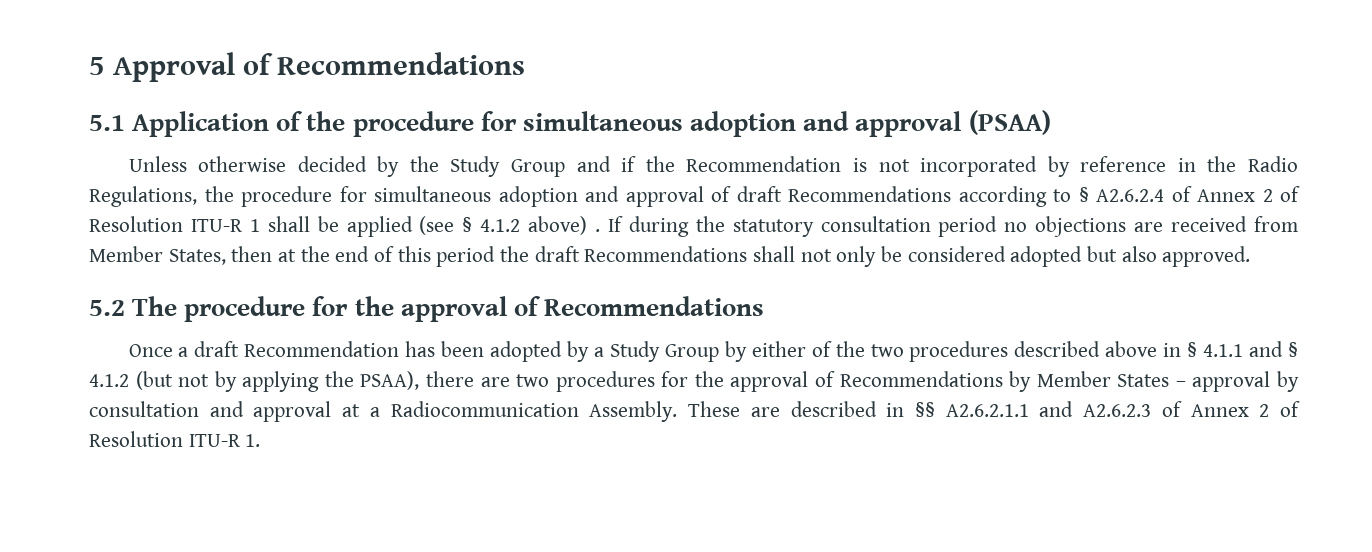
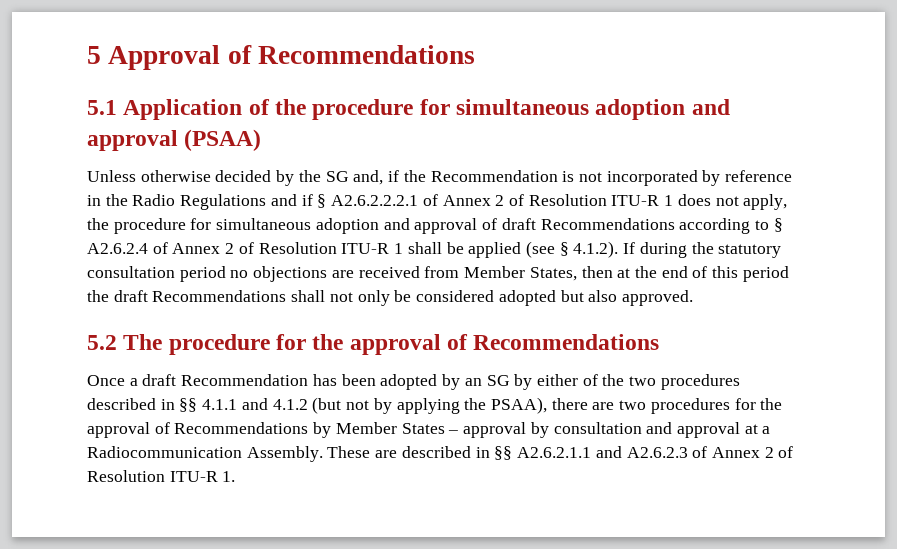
- Unless otherwise decided by the Study Group and if the Recommendation is not incorporated by reference in the Radio Regulations, the procedure for simultaneous adoption and approval of draft Recommendations according to § A2.6.2.4 of Annex 2 of Resolution ITU-R 1 shall be applied (see § 4.1.2 above) . If during the statutory consultation period no objections are received from Member States, then at the end of this period the draft Recommendations shall not only be considered adopted but also approved.
+ Unless otherwise decided by the SG and, if the Recommendation is not incorporated by reference in the Radio Regulations and if § A2.6.2.2.2.1 of Annex 2 of Resolution ITU-R 1 does not apply, the procedure for simultaneous adoption and approval of draft Recommendations according to § A2.6.2.4 of Annex 2 of Resolution ITU-R 1 shall be applied (see § 4.1.2). If during the statutory consultation period no objections are received from Member States, then at the end of this period the draft Recommendations shall not only be considered adopted but also approved.
- Once a draft Recommendation has been adopted by a Study Group by either of the two procedures described above in § 4.1.1 and § 4.1.2 (but not by applying the PSAA), there are two procedures for the approval of Recommendations by Member States – approval by consultation and approval at a Radiocommunication Assembly.
+ Once a draft Recommendation has been adopted by an SG by either of the two procedures described in §§ 4.1.1 and 4.1.2 (but not by applying the PSAA), there are two procedures for the approval of Recommendations by Member States – approval by consultation and approval at a Radiocommunication Assembly.

